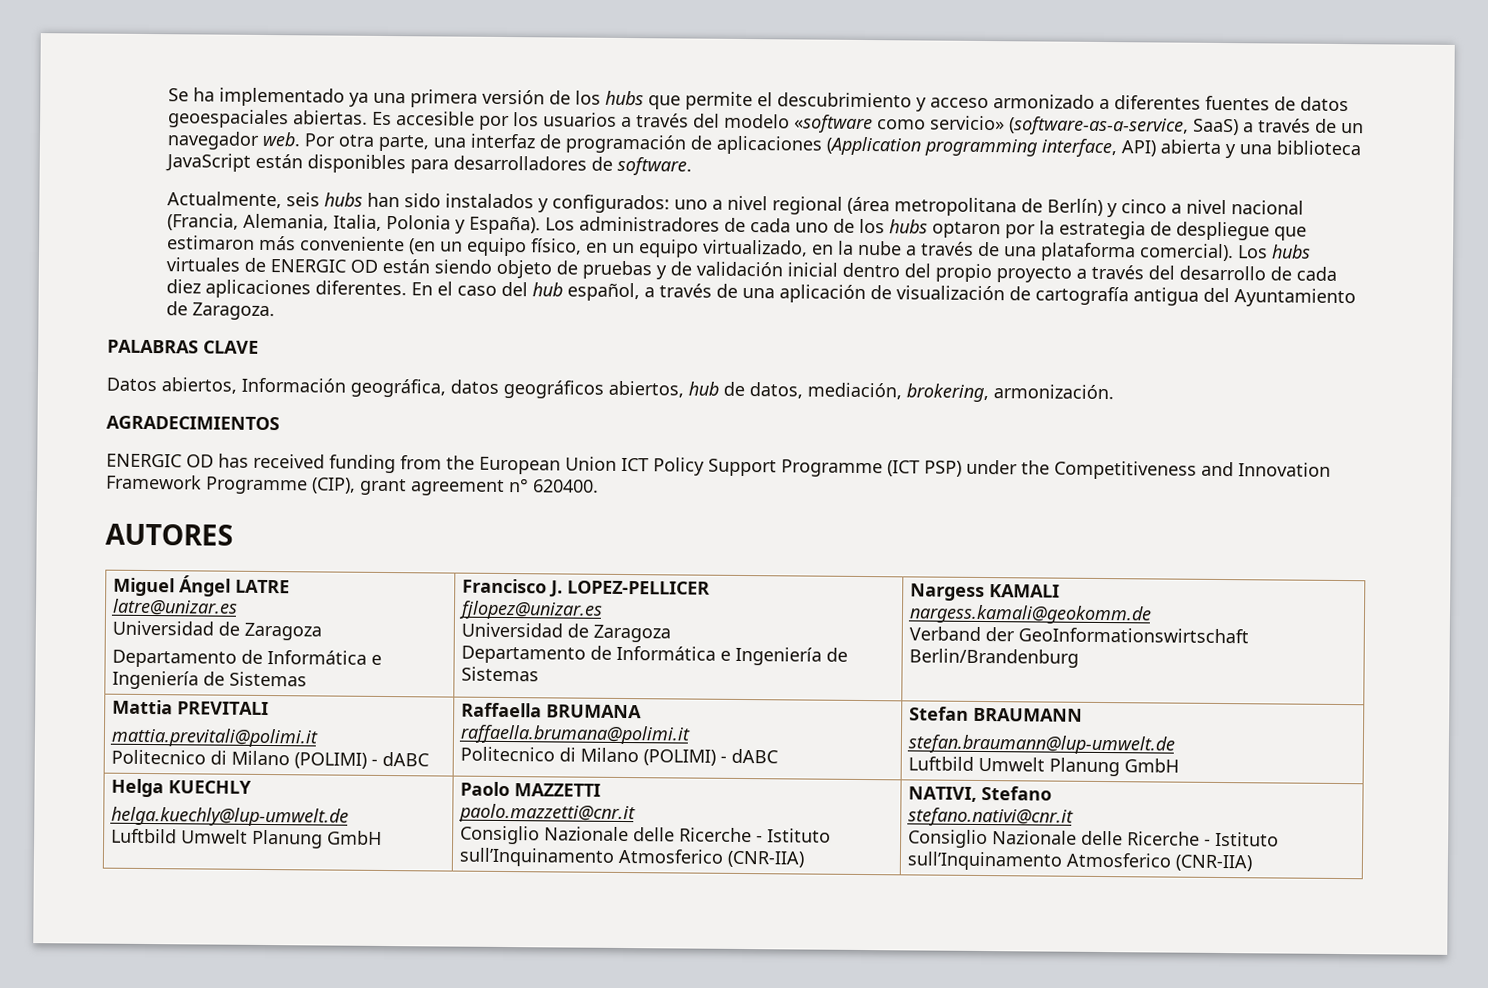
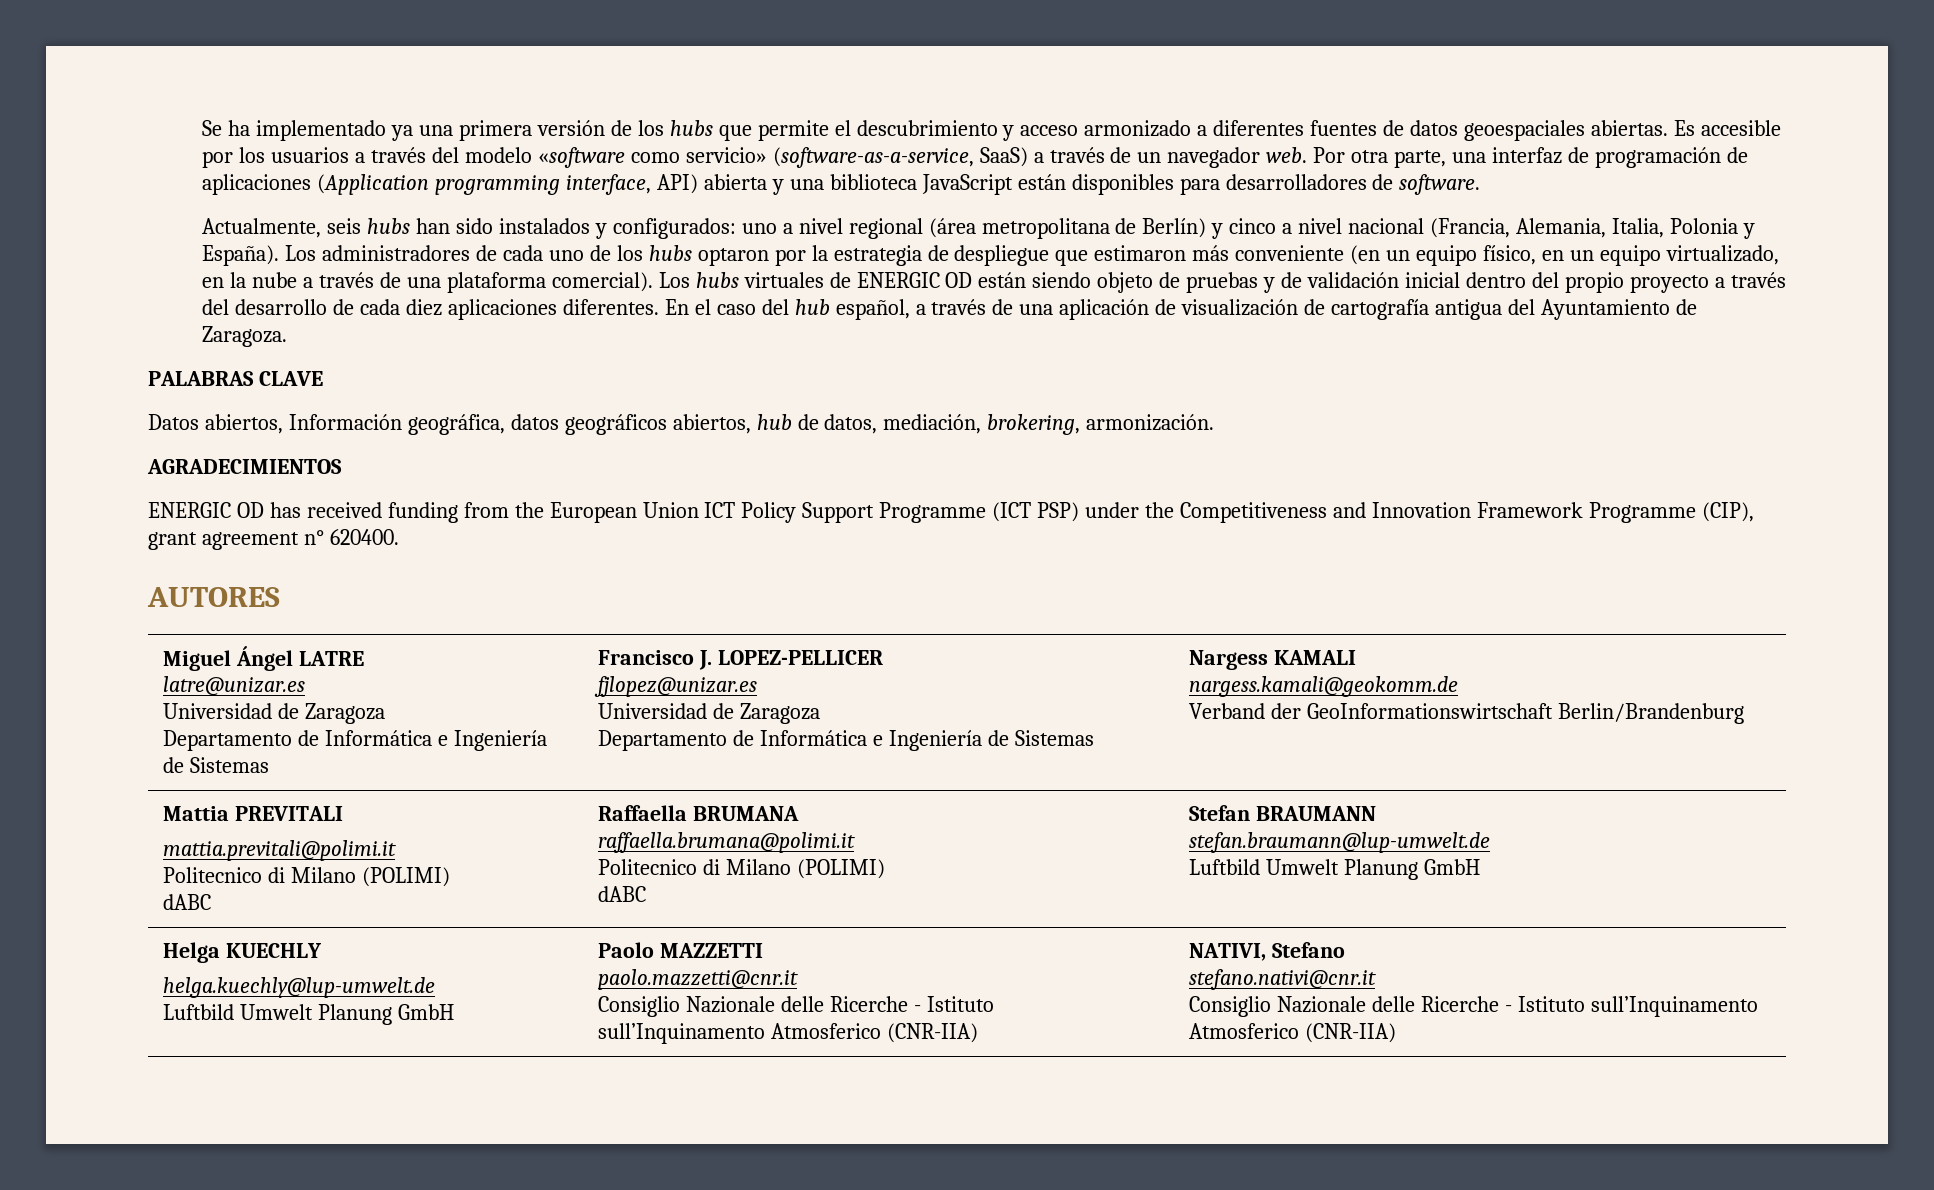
  Mattia PREVITALI
  mattia.previtali@polimi.it
- Politecnico di Milano (POLIMI) - dABC | Raffaella BRUMANA
+ Politecnico di Milano (POLIMI)
+ dABC | Raffaella BRUMANA
  raffaella.brumana@polimi.it
- Politecnico di Milano (POLIMI) - dABC | Stefan BRAUMANN
+ Politecnico di Milano (POLIMI)
+ dABC | Stefan BRAUMANN

